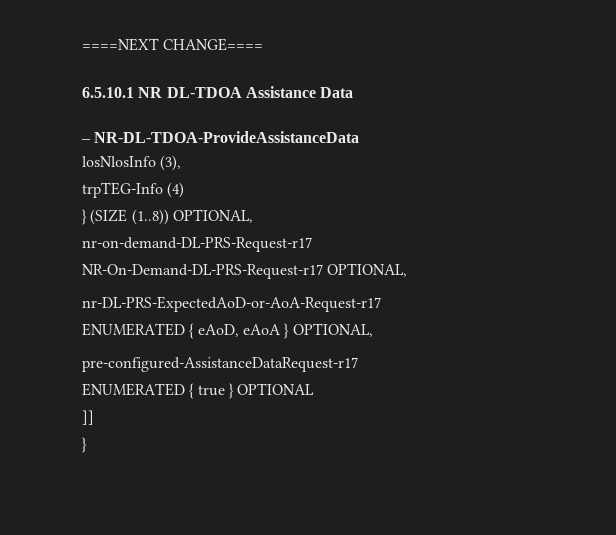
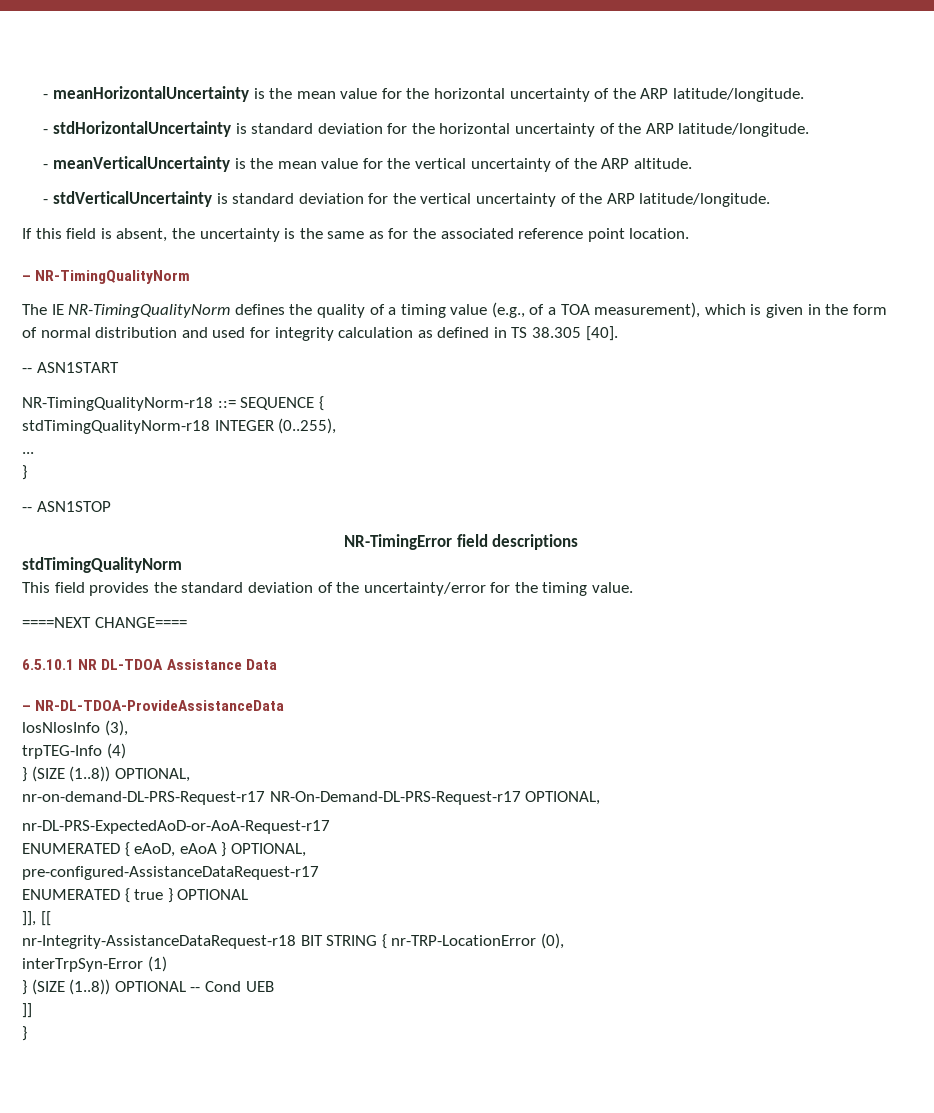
+ - meanHorizontalUncertainty is the mean value for the horizontal uncertainty of the ARP latitude/longitude.
+ - stdHorizontalUncertainty is standard deviation for the horizontal uncertainty of the ARP latitude/longitude.
+ - meanVerticalUncertainty is the mean value for the vertical uncertainty of the ARP altitude.
+ - stdVerticalUncertainty is standard deviation for the vertical uncertainty of the ARP latitude/longitude.
+ If this field is absent, the uncertainty is the same as for the associated reference point location.
+ – NR-TimingQualityNorm
+ The IE NR-TimingQualityNorm defines the quality of a timing value (e.g., of a TOA measurement), which is given in the form of normal distribution and used for integrity calculation as defined in TS 38.305 [40].
+ -- ASN1START
+ NR-TimingQualityNorm-r18 ::= SEQUENCE {
+ stdTimingQualityNorm-r18 INTEGER (0..255),
+ ...
+ }
+ -- ASN1STOP
+ NR-TimingError field descriptions
+ stdTimingQualityNorm
+ This field provides the standard deviation of the uncertainty/error for the timing value.
+ ]], [[
+ nr-Integrity-AssistanceDataRequest-r18 BIT STRING { nr-TRP-LocationError (0),
+ interTrpSyn-Error (1)
+ } (SIZE (1..8)) OPTIONAL -- Cond UEB

